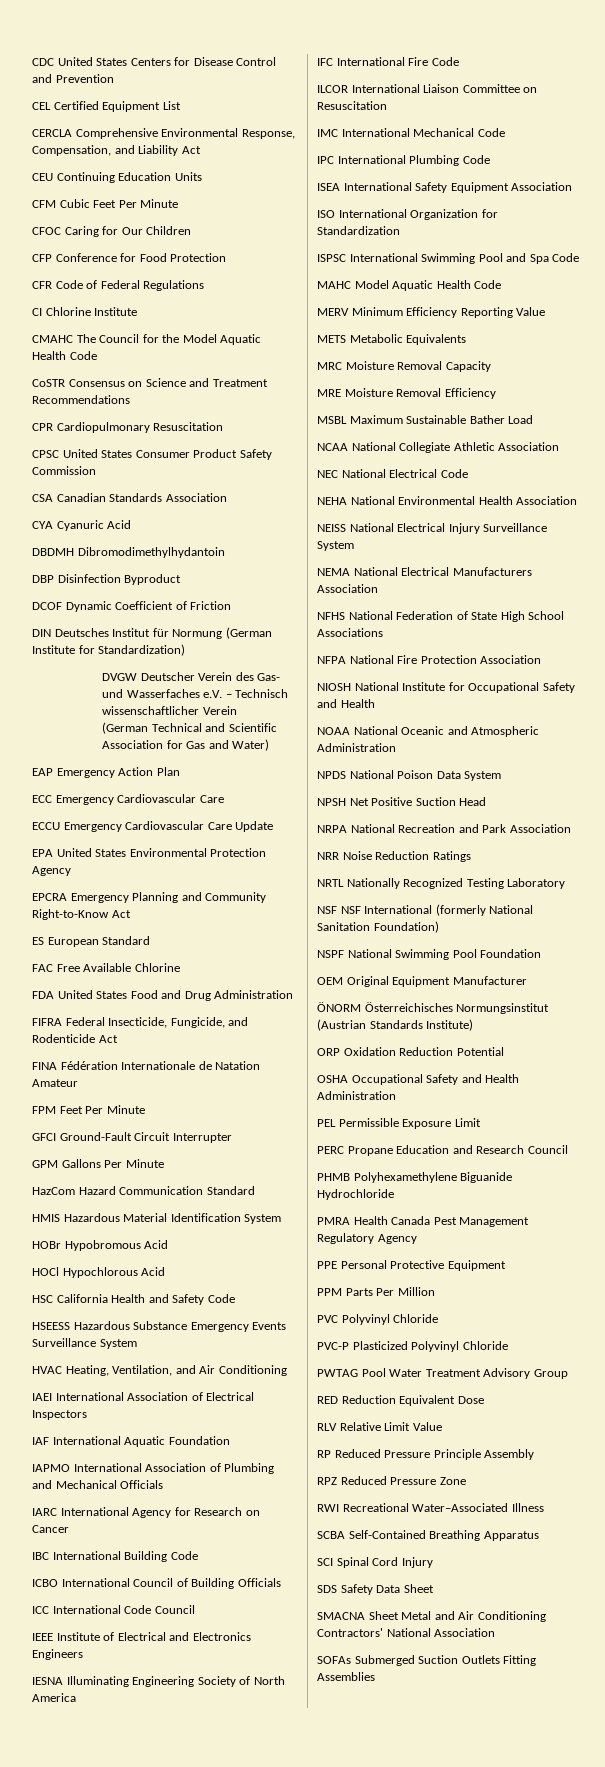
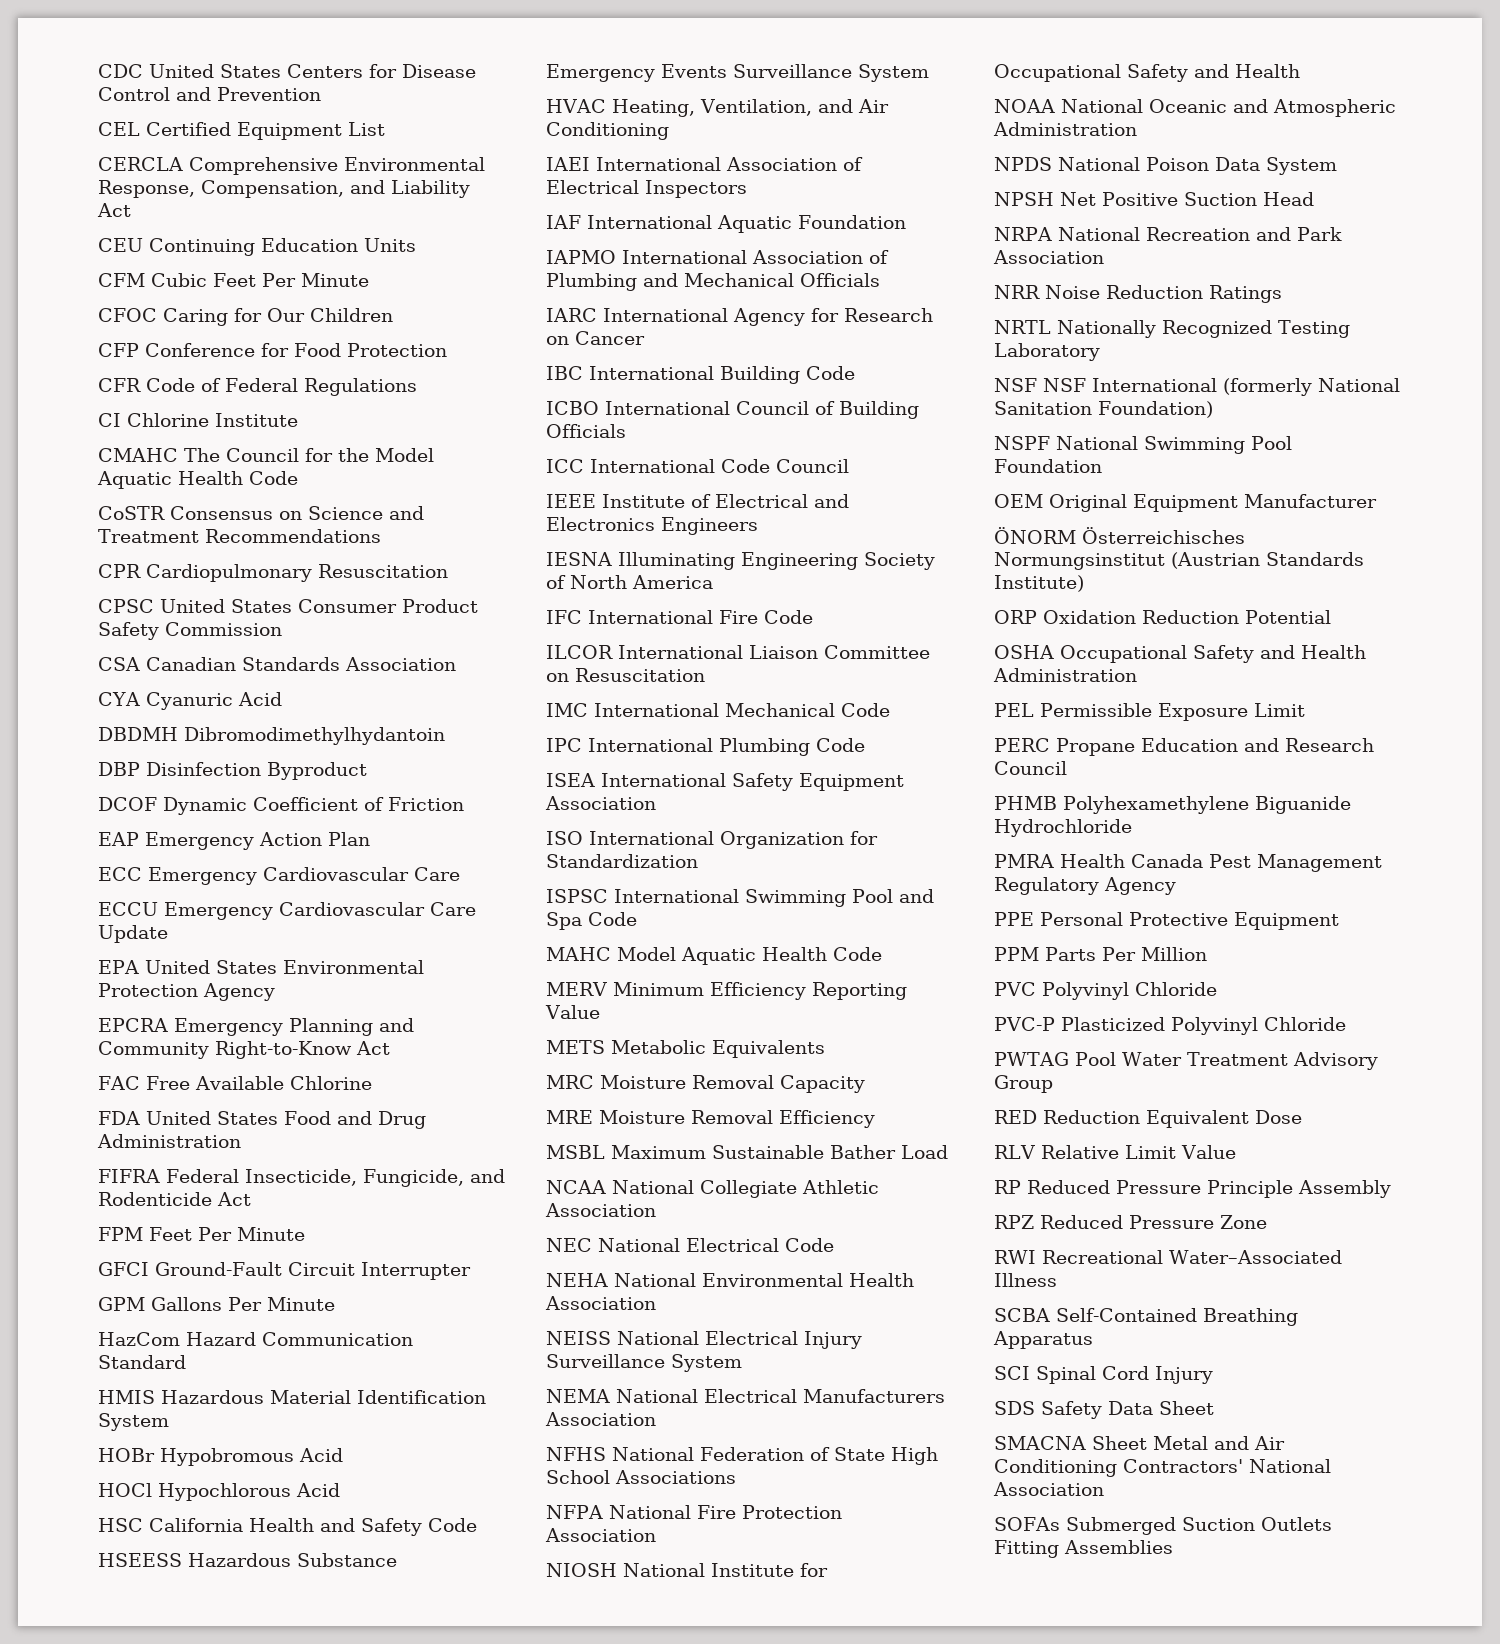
- DIN Deutsches Institut für Normung (German Institute for Standardization)
- DVGW Deutscher Verein des Gas- und Wasserfaches e.V. – Technisch wissenschaftlicher Verein
- (German Technical and Scientific Association for Gas and Water)
- ES European Standard
- FINA Fédération Internationale de Natation Amateur

